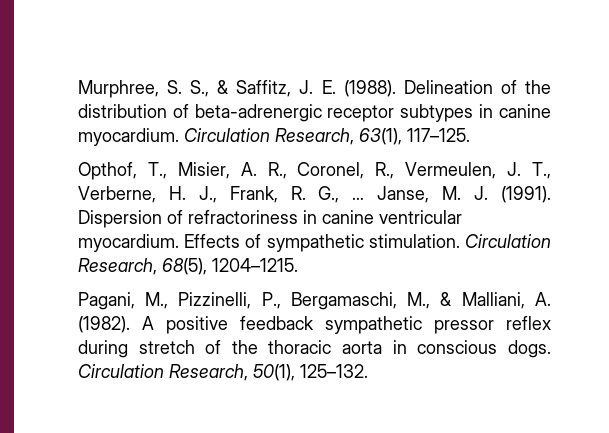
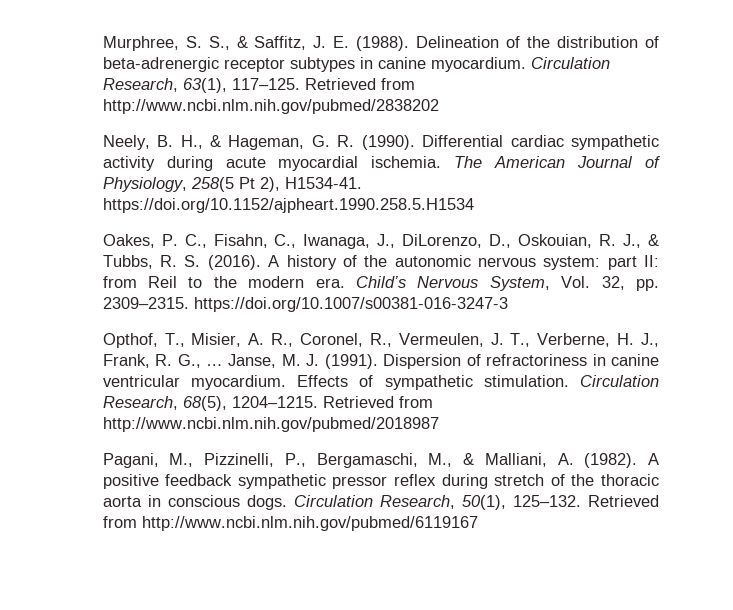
+ Retrieved from http://www.ncbi.nlm.nih.gov/pubmed/2838202
+ Neely, B. H., & Hageman, G. R. (1990). Differential cardiac sympathetic activity during acute myocardial ischemia. The American Journal of Physiology, 258(5 Pt 2), H1534-41. https://doi.org/10.1152/ajpheart.1990.258.5.H1534
+ Oakes, P. C., Fisahn, C., Iwanaga, J., DiLorenzo, D., Oskouian, R. J., & Tubbs, R. S. (2016). A history of the autonomic nervous system: part II: from Reil to the modern era. Child’s Nervous System, Vol. 32, pp. 2309–2315. https://doi.org/10.1007/s00381-016-3247-3
+ Retrieved from http://www.ncbi.nlm.nih.gov/pubmed/2018987
+ Retrieved from http://www.ncbi.nlm.nih.gov/pubmed/6119167

